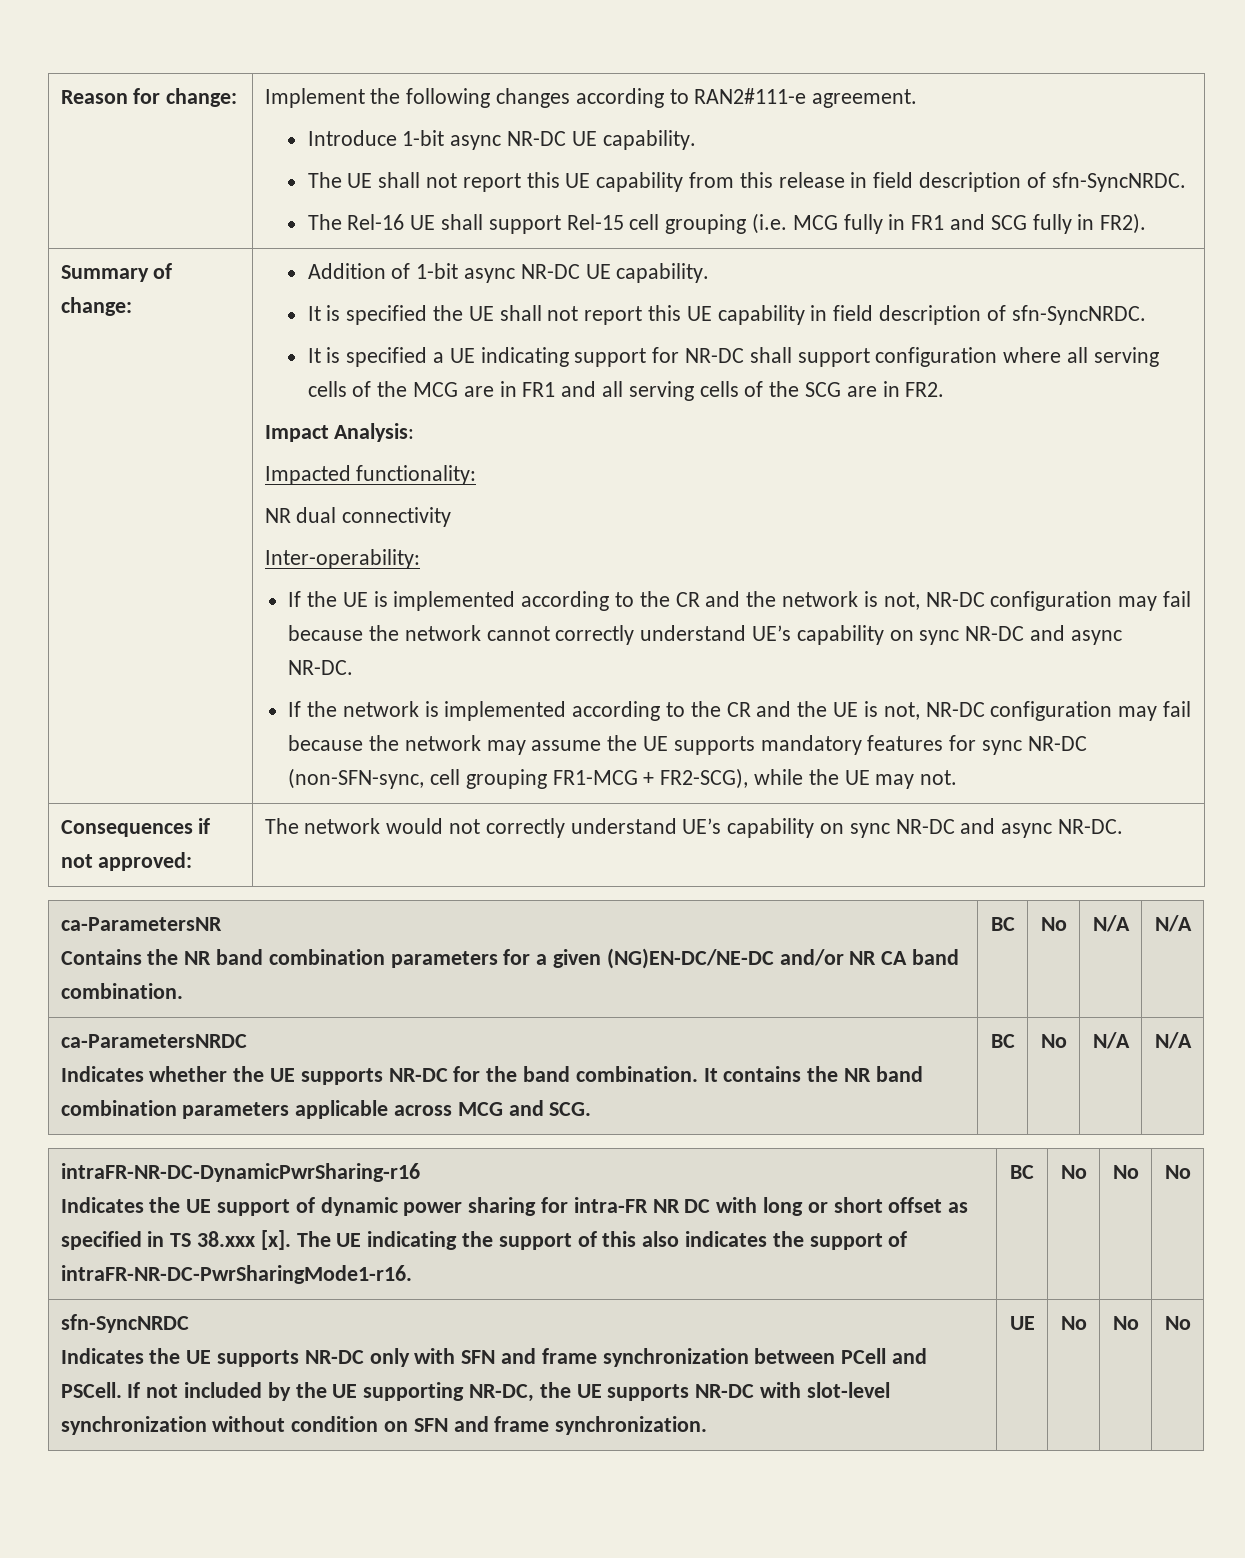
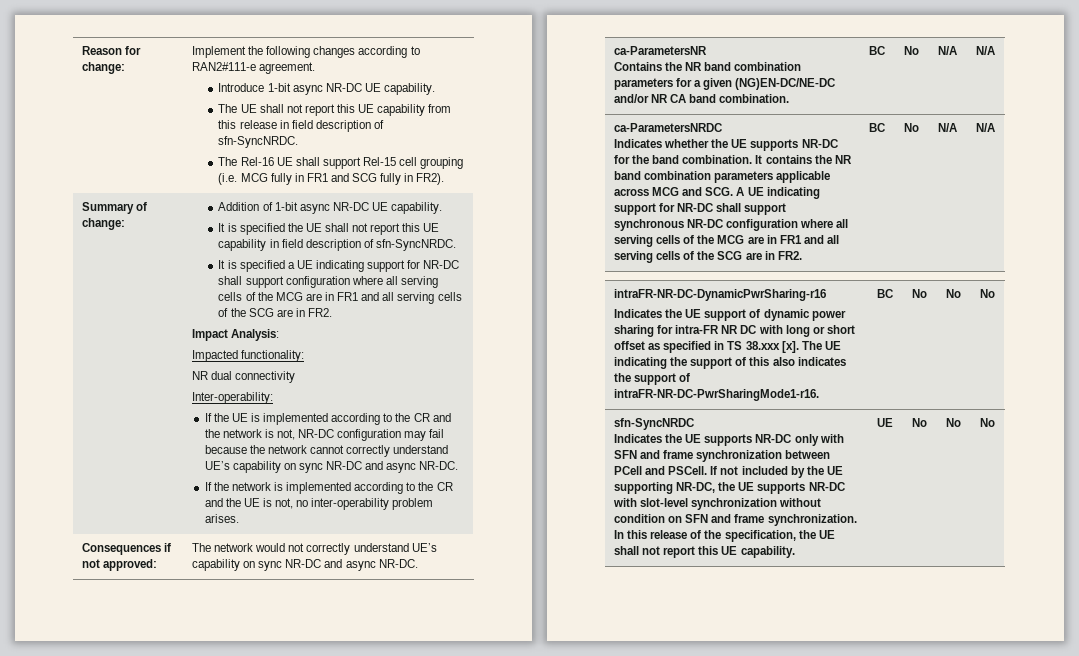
- If the network is implemented according to the CR and the UE is not, NR-DC configuration may fail because the network may assume the UE supports mandatory features for sync NR-DC (non-SFN-sync, cell grouping FR1-MCG + FR2-SCG), while the UE may not.
+ If the network is implemented according to the CR and the UE is not, no inter-operability problem arises.
- It contains the NR band combination parameters applicable across MCG and SCG.
+ It contains the NR band combination parameters applicable across MCG and SCG. A UE indicating support for NR-DC shall support synchronous NR-DC configuration where all serving cells of the MCG are in FR1 and all serving cells of the SCG are in FR2.
+ In this release of the specification, the UE shall not report this UE capability.

